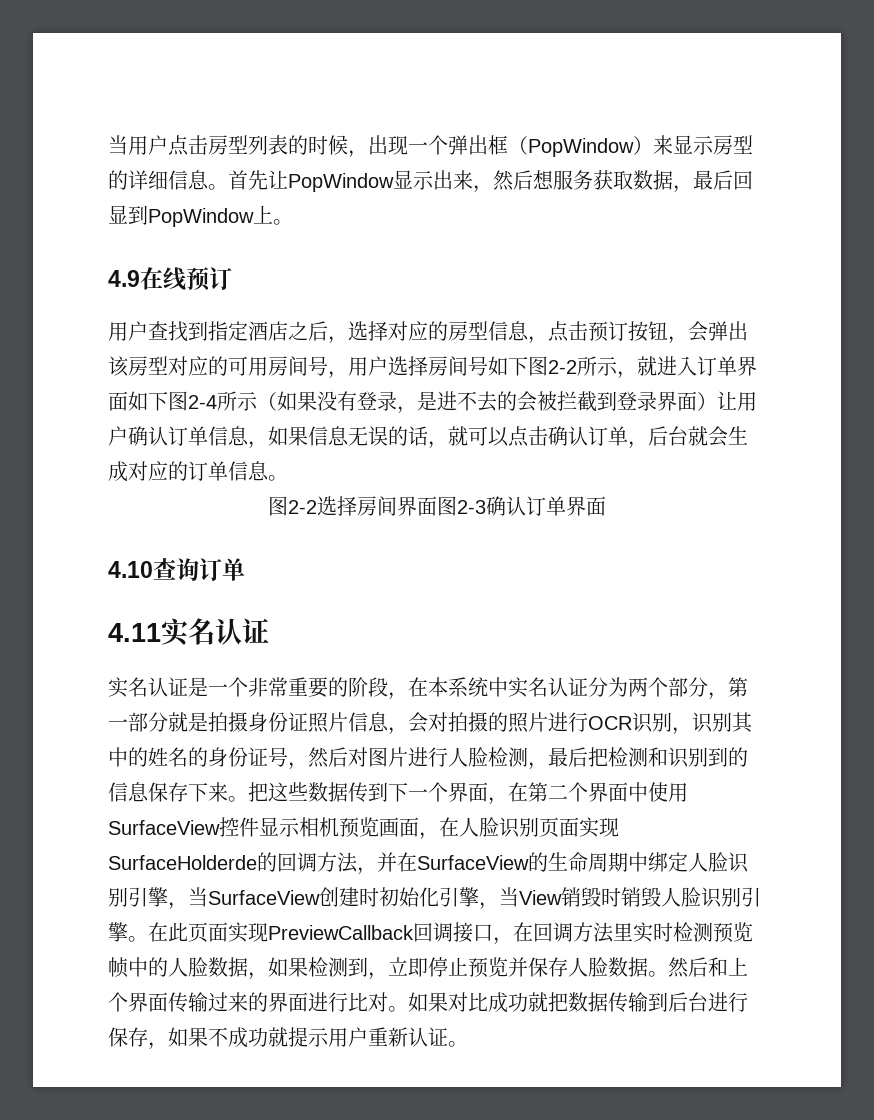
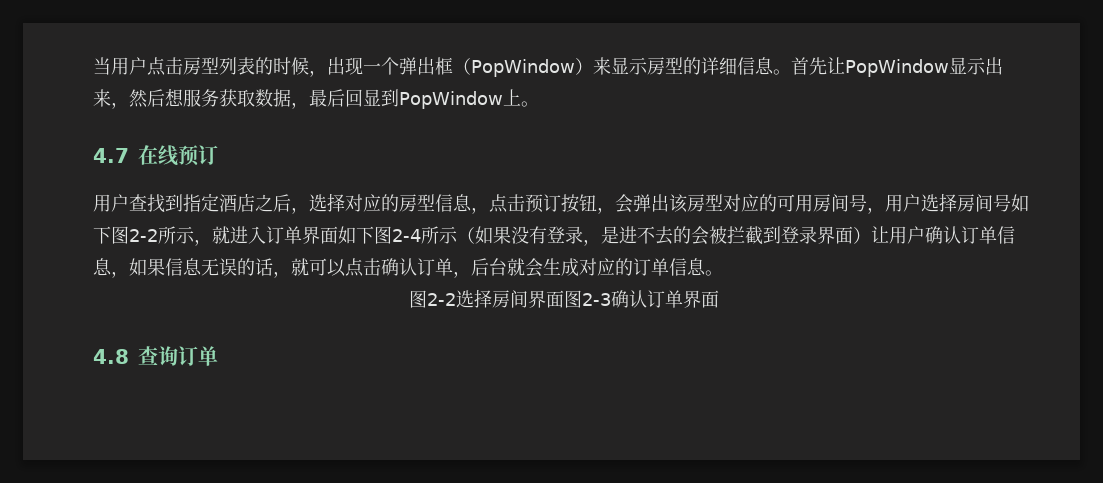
- 4.9在线预订
+ 4.7在线预订
- 4.10查询订单
+ 4.8查询订单
- 4.11实名认证
- 实名认证是一个非常重要的阶段，在本系统中实名认证分为两个部分，第一部分就是拍摄身份证照片信息，会对拍摄的照片进行OCR识别，识别其中的姓名的身份证号，然后对图片进行人脸检测，最后把检测和识别到的信息保存下来。把这些数据传到下一个界面，在第二个界面中使用SurfaceView控件显示相机预览画面，在人脸识别页面实现SurfaceHolderde的回调方法，并在SurfaceView的生命周期中绑定人脸识别引擎，当SurfaceView创建时初始化引擎，当View销毁时销毁人脸识别引擎。在此页面实现PreviewCallback回调接口，在回调方法里实时检测预览帧中的人脸数据，如果检测到，立即停止预览并保存人脸数据。然后和上个界面传输过来的界面进行比对。如果对比成功就把数据传输到后台进行保存，如果不成功就提示用户重新认证。

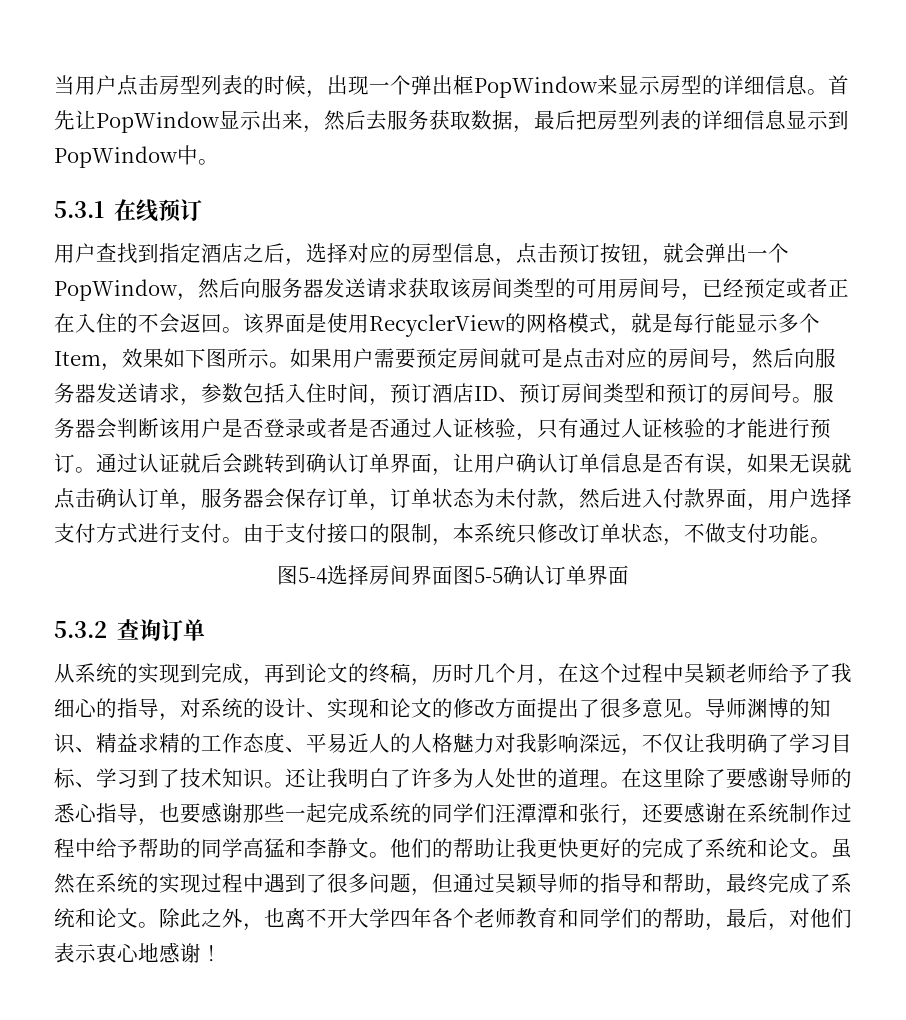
- 当用户点击房型列表的时候，出现一个弹出框（PopWindow）来显示房型的详细信息。
+ 当用户点击房型列表的时候，出现一个弹出框PopWindow来显示房型的详细信息。
- 首先让PopWindow显示出来，然后想服务获取数据，最后回显到PopWindow上。
- 4.7在线预订
+ 首先让PopWindow显示出来，然后去服务获取数据，最后把房型列表的详细信息显示到PopWindow中。
+ 5.3.1在线预订
- 用户查找到指定酒店之后，选择对应的房型信息，点击预订按钮，会弹出该房型对应的可用房间号，用户选择房间号如下图2-2所示，就进入订单界面如下图2-4所示（如果没有登录，是进不去的会被拦截到登录界面）让用户确认订单信息，如果信息无误的话，就可以点击确认订单，后台就会生成对应的订单信息。
+ 用户查找到指定酒店之后，选择对应的房型信息，点击预订按钮，就会弹出一个PopWindow，然后向服务器发送请求获取该房间类型的可用房间号，已经预定或者正在入住的不会返回。该界面是使用RecyclerView的网格模式，就是每行能显示多个Item，效果如下图所示。如果用户需要预定房间就可是点击对应的房间号，然后向服务器发送请求，参数包括入住时间，预订酒店ID、预订房间类型和预订的房间号。服务器会判断该用户是否登录或者是否通过人证核验，只有通过人证核验的才能进行预订。通过认证就后会跳转到确认订单界面，让用户确认订单信息是否有误，如果无误就点击确认订单，服务器会保存订单，订单状态为未付款，然后进入付款界面，用户选择支付方式进行支付。由于支付接口的限制，本系统只修改订单状态，不做支付功能。
- 图2-2选择房间界面图2-3确认订单界面
+ 图5-4选择房间界面图5-5确认订单界面
- 4.8查询订单
+ 5.3.2查询订单
+ 从系统的实现到完成，再到论文的终稿，历时几个月，在这个过程中吴颖老师给予了我细心的指导，对系统的设计、实现和论文的修改方面提出了很多意见。导师渊博的知识、精益求精的工作态度、平易近人的人格魅力对我影响深远，不仅让我明确了学习目标、学习到了技术知识。还让我明白了许多为人处世的道理。在这里除了要感谢导师的悉心指导，也要感谢那些一起完成系统的同学们汪潭潭和张行，还要感谢在系统制作过程中给予帮助的同学高猛和李静文。他们的帮助让我更快更好的完成了系统和论文。虽然在系统的实现过程中遇到了很多问题，但通过吴颖导师的指导和帮助，最终完成了系统和论文。除此之外，也离不开大学四年各个老师教育和同学们的帮助，最后，对他们表示衷心地感谢！

